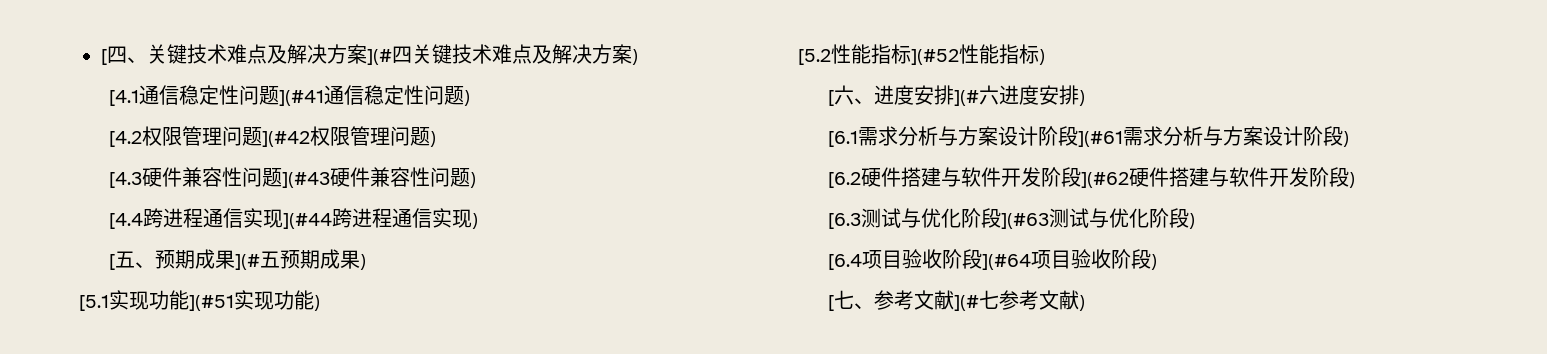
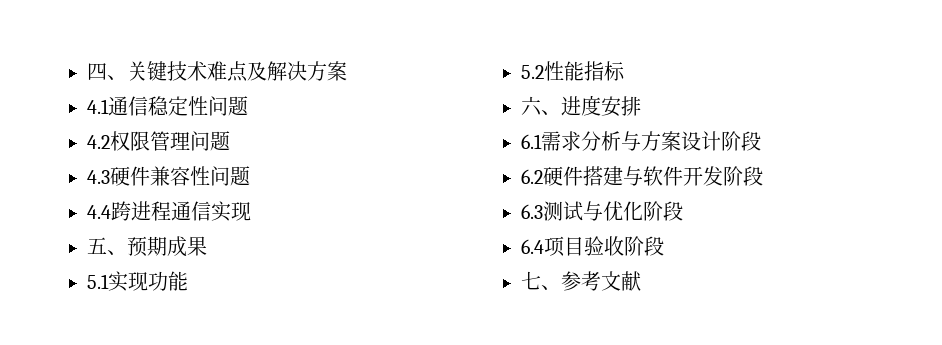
- [四、关键技术难点及解决方案](#四关键技术难点及解决方案)
- [4.1通信稳定性问题](#41通信稳定性问题)
- [4.2权限管理问题](#42权限管理问题)
- [4.3硬件兼容性问题](#43硬件兼容性问题)
- [4.4跨进程通信实现](#44跨进程通信实现)
- [五、预期成果](#五预期成果)
- [5.1实现功能](#51实现功能)
- [5.2性能指标](#52性能指标)
- [六、进度安排](#六进度安排)
- [6.1需求分析与方案设计阶段](#61需求分析与方案设计阶段)
- [6.2硬件搭建与软件开发阶段](#62硬件搭建与软件开发阶段)
- [6.3测试与优化阶段](#63测试与优化阶段)
- [6.4项目验收阶段](#64项目验收阶段)
- [七、参考文献](#七参考文献)
+ 四、关键技术难点及解决方案
+ 4.1通信稳定性问题
+ 4.2权限管理问题
+ 4.3硬件兼容性问题
+ 4.4跨进程通信实现
+ 五、预期成果
+ 5.1实现功能
+ 5.2性能指标
+ 六、进度安排
+ 6.1需求分析与方案设计阶段
+ 6.2硬件搭建与软件开发阶段
+ 6.3测试与优化阶段
+ 6.4项目验收阶段
+ 七、参考文献

